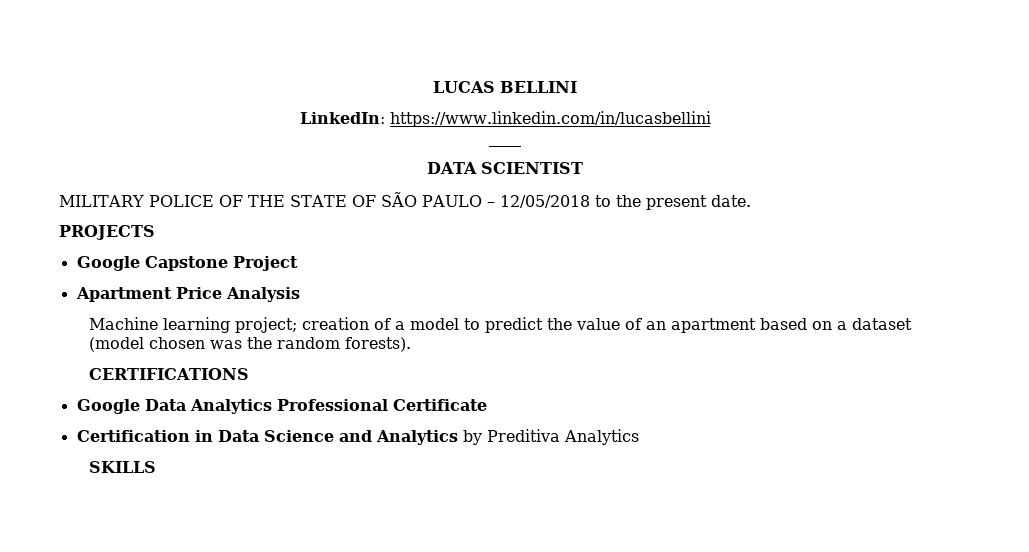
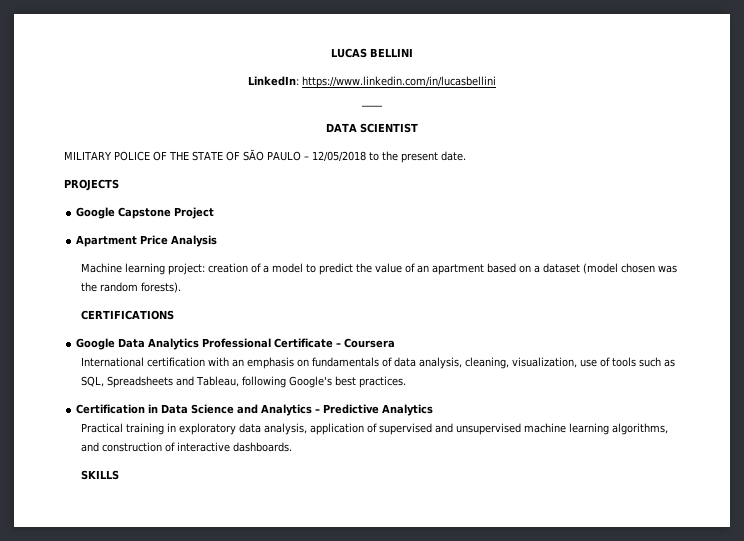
- Machine learning project; creation of a model to predict the value of an apartment based on a dataset (model chosen was the random forests).
+ Machine learning project: creation of a model to predict the value of an apartment based on a dataset (model chosen was the random forests).
- Google Data Analytics Professional Certificate
+ Google Data Analytics Professional Certificate – Coursera
+ International certification with an emphasis on fundamentals of data analysis, cleaning, visualization, use of tools such as SQL, Spreadsheets and Tableau, following Google's best practices.
- Certification in Data Science and Analytics by Preditiva Analytics
+ Certification in Data Science and Analytics – Predictive Analytics
+ Practical training in exploratory data analysis, application of supervised and unsupervised machine learning algorithms, and construction of interactive dashboards.

